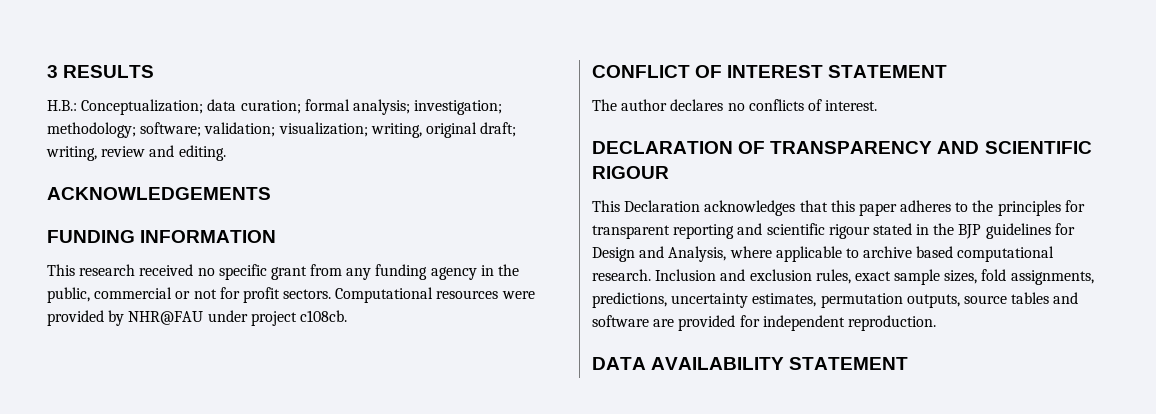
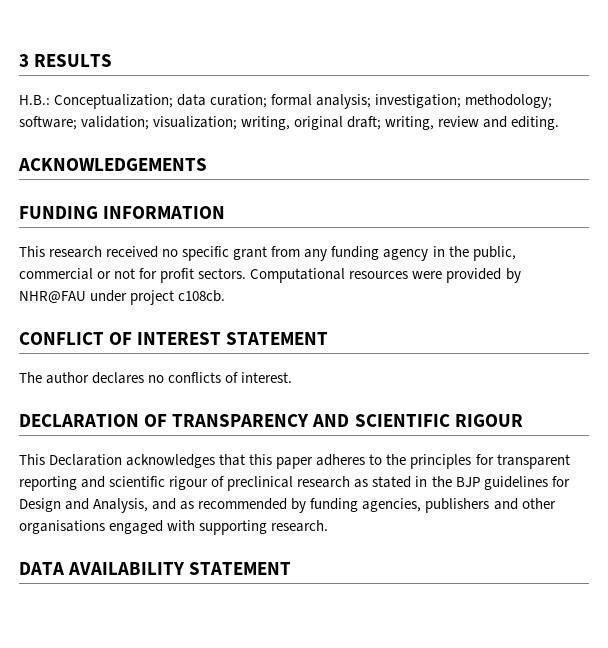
- This Declaration acknowledges that this paper adheres to the principles for transparent reporting and scientific rigour stated in the BJP guidelines for Design and Analysis, where applicable to archive based computational research. Inclusion and exclusion rules, exact sample sizes, fold assignments, predictions, uncertainty estimates, permutation outputs, source tables and software are provided for independent reproduction.
+ This Declaration acknowledges that this paper adheres to the principles for transparent reporting and scientific rigour of preclinical research as stated in the BJP guidelines for Design and Analysis, and as recommended by funding agencies, publishers and other organisations engaged with supporting research.

